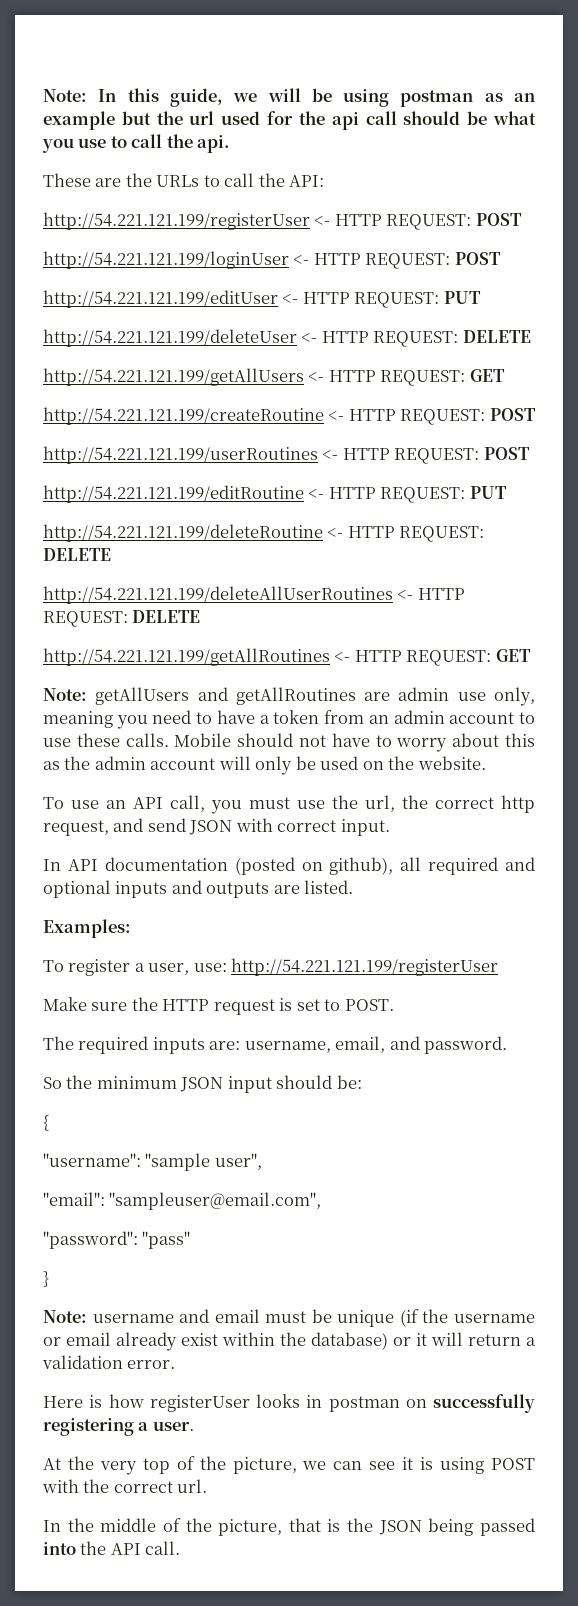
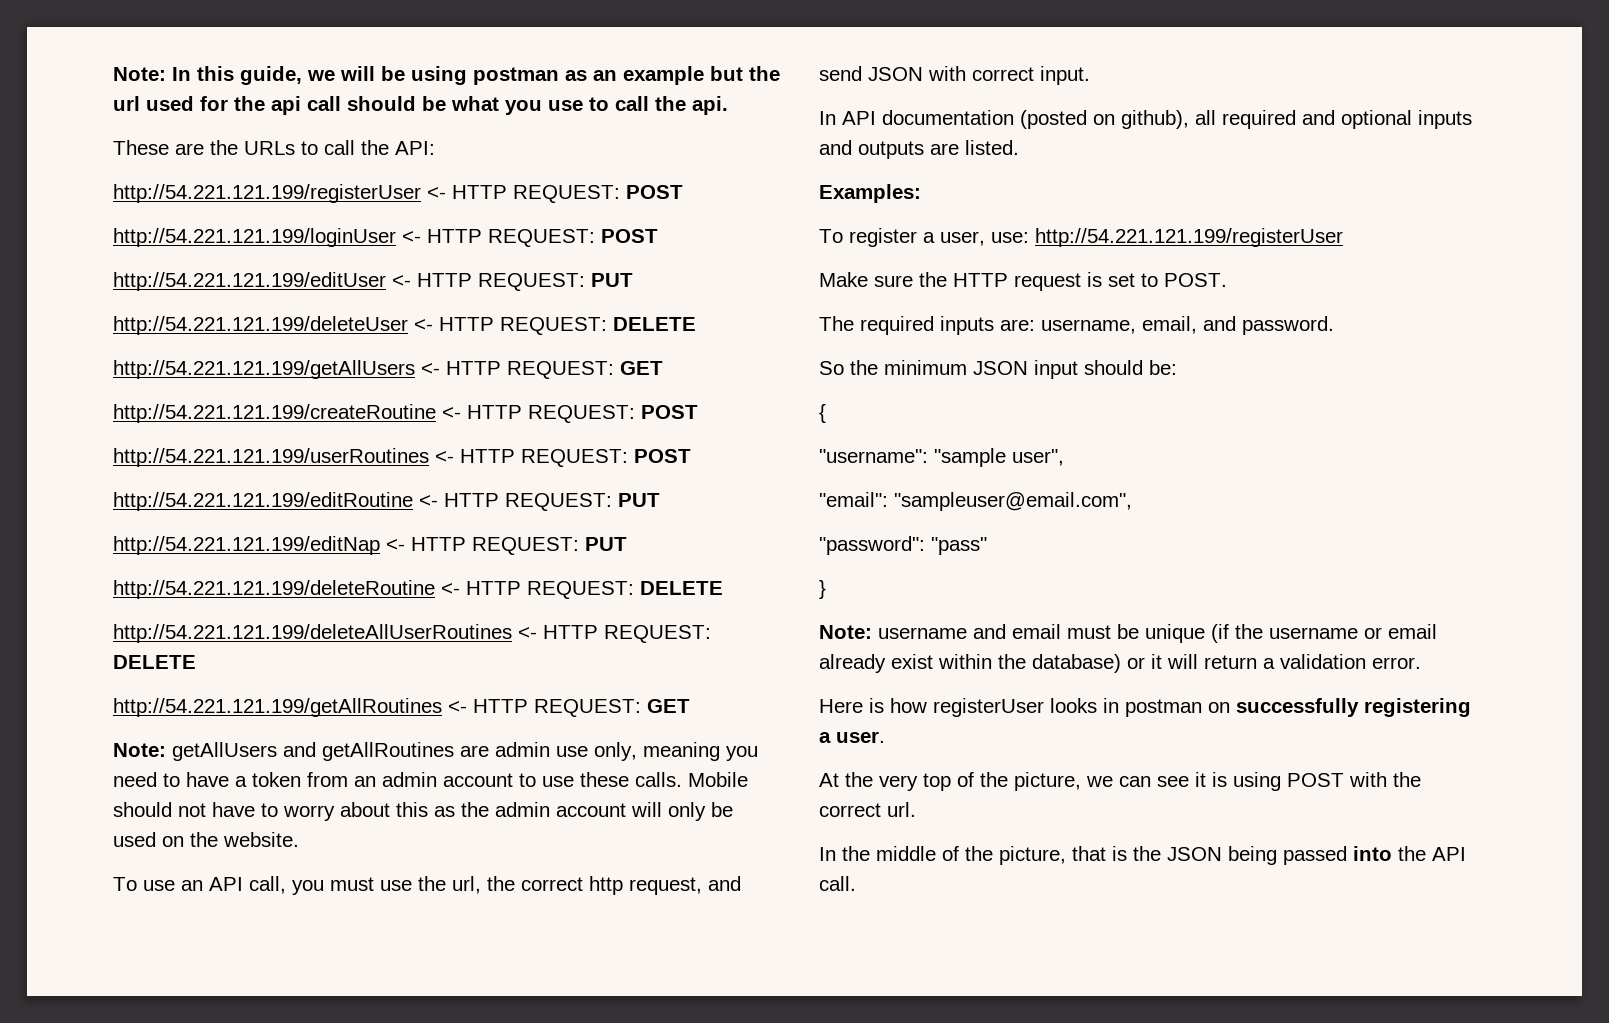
+ http://54.221.121.199/editNap <- HTTP REQUEST: PUT

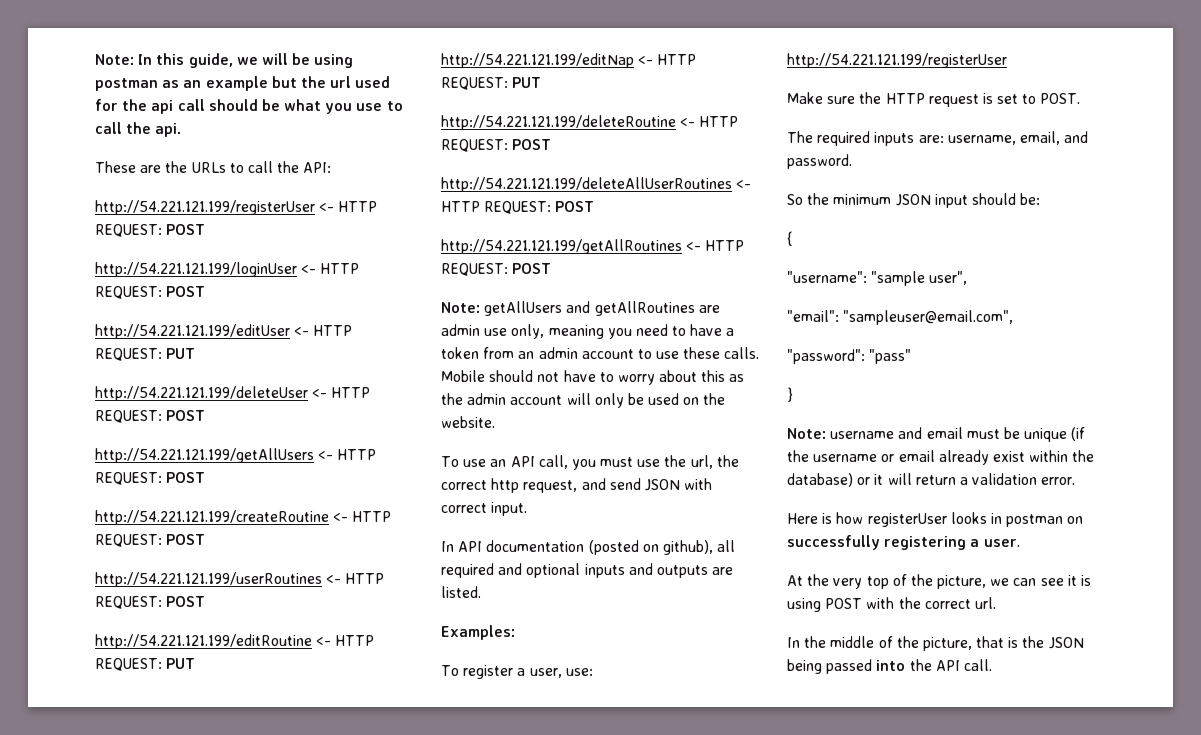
- http://54.221.121.199/deleteUser <- HTTP REQUEST: DELETE
+ http://54.221.121.199/deleteUser <- HTTP REQUEST: POST
- http://54.221.121.199/getAllUsers <- HTTP REQUEST: GET
+ http://54.221.121.199/getAllUsers <- HTTP REQUEST: POST
- http://54.221.121.199/deleteRoutine <- HTTP REQUEST: DELETE
+ http://54.221.121.199/deleteRoutine <- HTTP REQUEST: POST
- http://54.221.121.199/deleteAllUserRoutines <- HTTP REQUEST: DELETE
+ http://54.221.121.199/deleteAllUserRoutines <- HTTP REQUEST: POST
- http://54.221.121.199/getAllRoutines <- HTTP REQUEST: GET
+ http://54.221.121.199/getAllRoutines <- HTTP REQUEST: POST

